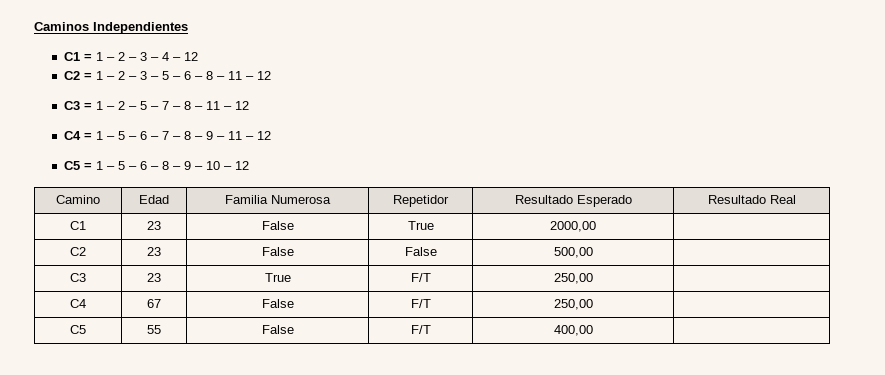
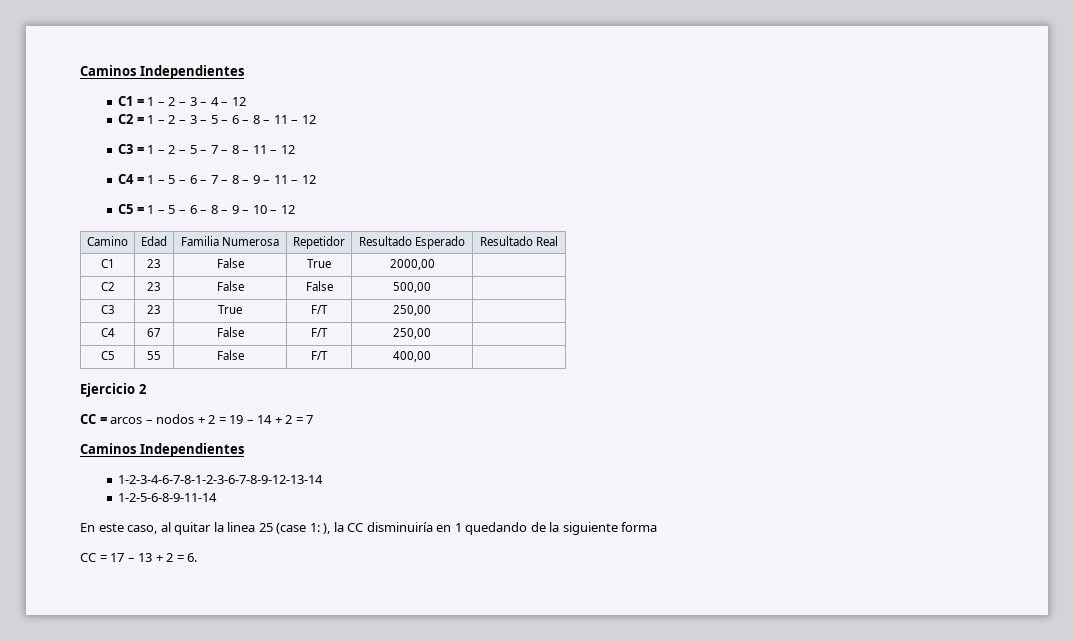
+ Ejercicio 2
+ CC = arcos – nodos + 2 = 19 – 14 + 2 = 7
+ Caminos Independientes
+ 1-2-3-4-6-7-8-1-2-3-6-7-8-9-12-13-14
+ 1-2-5-6-8-9-11-14
+ En este caso, al quitar la linea 25 (case 1: ), la CC disminuiría en 1 quedando de la siguiente forma
+ CC = 17 – 13 + 2 = 6.

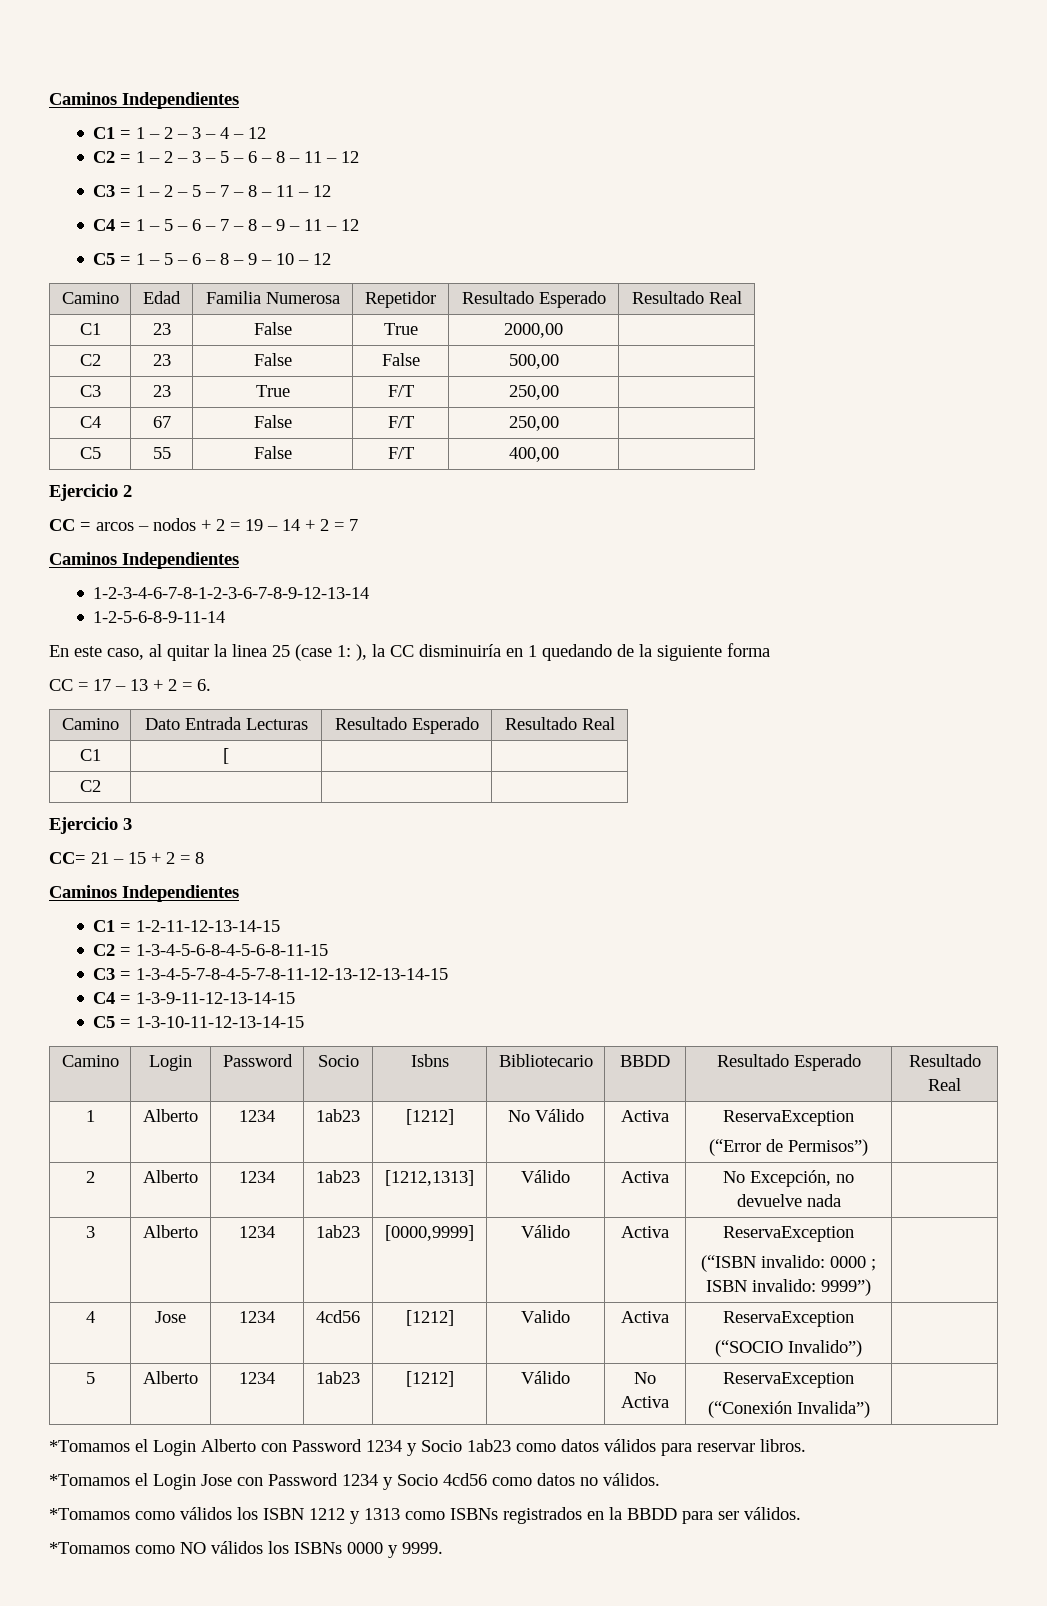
+ Camino | Dato Entrada Lecturas | Resultado Esperado | Resultado Real
+ C1 | [ | |
+ C2 | | |
+ Ejercicio 3
+ CC= 21 – 15 + 2 = 8
+ Caminos Independientes
+ C1 = 1-2-11-12-13-14-15
+ C2 = 1-3-4-5-6-8-4-5-6-8-11-15
+ C3 = 1-3-4-5-7-8-4-5-7-8-11-12-13-12-13-14-15
+ C4 = 1-3-9-11-12-13-14-15
+ C5 = 1-3-10-11-12-13-14-15
+ Camino | Login | Password | Socio | Isbns | Bibliotecario | BBDD | Resultado Esperado | Resultado Real
+ 1 | Alberto | 1234 | 1ab23 | [1212] | No Válido | Activa | ReservaException
+ (“Error de Permisos”) |
+ 2 | Alberto | 1234 | 1ab23 | [1212,1313] | Válido | Activa | No Excepción, no devuelve nada |
+ 3 | Alberto | 1234 | 1ab23 | [0000,9999] | Válido | Activa | ReservaException
+ (“ISBN invalido: 0000 ; ISBN invalido: 9999”) |
+ 4 | Jose | 1234 | 4cd56 | [1212] | Valido | Activa | ReservaException
+ (“SOCIO Invalido”) |
+ 5 | Alberto | 1234 | 1ab23 | [1212] | Válido | No Activa | ReservaException
+ (“Conexión Invalida”) |
+ *Tomamos el Login Alberto con Password 1234 y Socio 1ab23 como datos válidos para reservar libros.
+ *Tomamos el Login Jose con Password 1234 y Socio 4cd56 como datos no válidos.
+ *Tomamos como válidos los ISBN 1212 y 1313 como ISBNs registrados en la BBDD para ser válidos.
+ *Tomamos como NO válidos los ISBNs 0000 y 9999.

